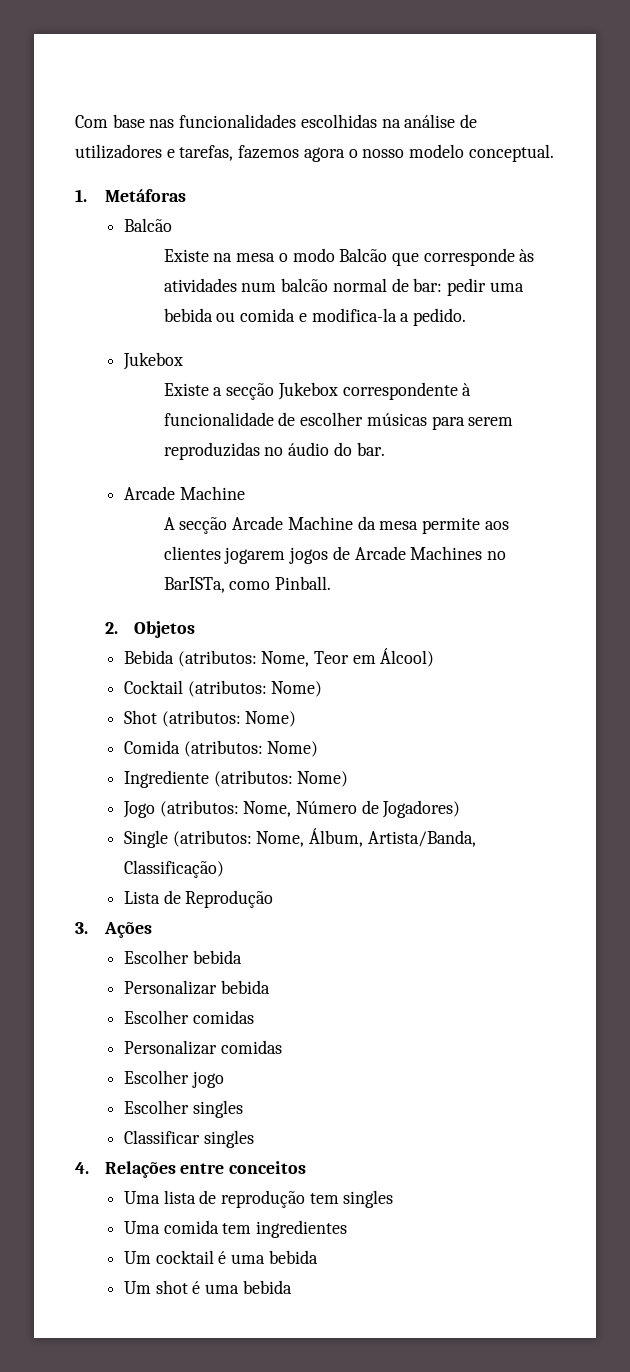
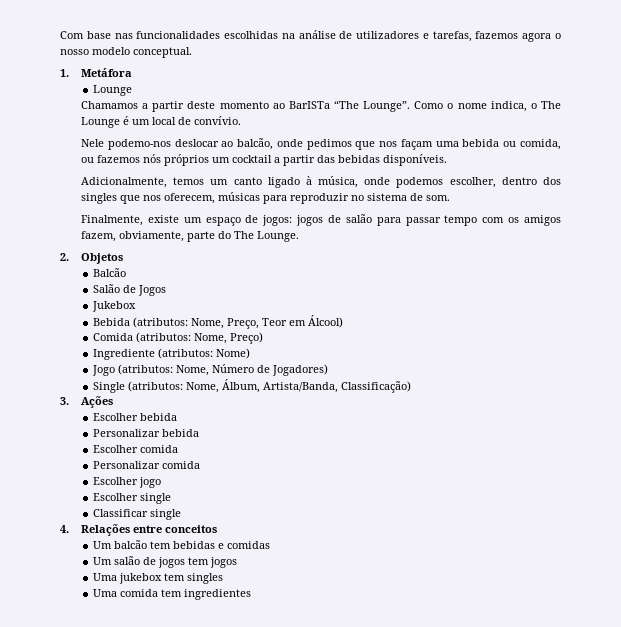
- 1. Metáforas
+ 1. Metáfora
+ Lounge
+ Chamamos a partir deste momento ao BarISTa “The Lounge”. Como o nome indica, o The Lounge é um local de convívio.
+ Nele podemo-nos deslocar ao balcão, onde pedimos que nos façam uma bebida ou comida, ou fazemos nós próprios um cocktail a partir das bebidas disponíveis.
+ Adicionalmente, temos um canto ligado à música, onde podemos escolher, dentro dos singles que nos oferecem, músicas para reproduzir no sistema de som.
+ Finalmente, existe um espaço de jogos: jogos de salão para passar tempo com os amigos fazem, obviamente, parte do The Lounge.
+ 2. Objetos
  Balcão
- Existe na mesa o modo Balcão que corresponde às atividades num balcão normal de bar: pedir uma bebida ou comida e modifica-la a pedido.
+ Salão de Jogos
  Jukebox
- Existe a secção Jukebox correspondente à funcionalidade de escolher músicas para serem reproduzidas no áudio do bar.
- Arcade Machine
- A secção Arcade Machine da mesa permite aos clientes jogarem jogos de Arcade Machines no BarISTa, como Pinball.
- 2. Objetos
- Bebida (atributos: Nome, Teor em Álcool)
+ Bebida (atributos: Nome, Preço, Teor em Álcool)
- Cocktail (atributos: Nome)
- Shot (atributos: Nome)
- Comida (atributos: Nome)
+ Comida (atributos: Nome, Preço)
- Lista de Reprodução
- Escolher comidas
- Personalizar comidas
+ Escolher comida
+ Personalizar comida
- Escolher singles
+ Escolher single
- Classificar singles
+ Classificar single
- Uma lista de reprodução tem singles
+ Um balcão tem bebidas e comidas
+ Um salão de jogos tem jogos
+ Uma jukebox tem singles
- Um cocktail é uma bebida
- Um shot é uma bebida

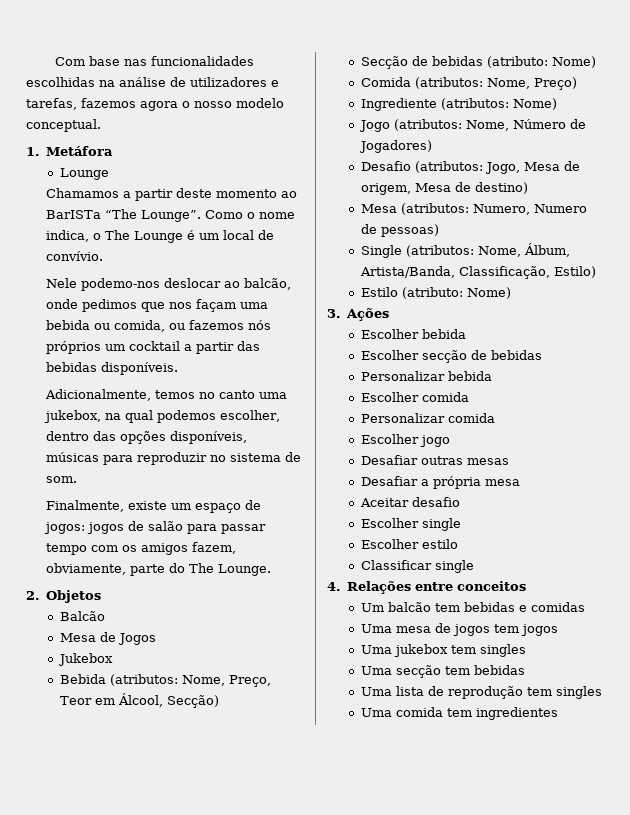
- Adicionalmente, temos um canto ligado à música, onde podemos escolher, dentro dos singles que nos oferecem, músicas para reproduzir no sistema de som.
+ Adicionalmente, temos no canto uma jukebox, na qual podemos escolher, dentro das opções disponíveis, músicas para reproduzir no sistema de som.
- Salão de Jogos
+ Mesa de Jogos
- Bebida (atributos: Nome, Preço, Teor em Álcool)
+ Bebida (atributos: Nome, Preço, Teor em Álcool, Secção)
+ Secção de bebidas (atributo: Nome)
+ Desafio (atributos: Jogo, Mesa de origem, Mesa de destino)
+ Mesa (atributos: Numero, Numero de pessoas)
- Single (atributos: Nome, Álbum, Artista/Banda, Classificação)
+ Single (atributos: Nome, Álbum, Artista/Banda, Classificação, Estilo)
+ Estilo (atributo: Nome)
+ Escolher secção de bebidas
+ Desafiar outras mesas
+ Desafiar a própria mesa
+ Aceitar desafio
+ Escolher estilo
- Um salão de jogos tem jogos
+ Uma mesa de jogos tem jogos
+ Uma secção tem bebidas
+ Uma lista de reprodução tem singles

